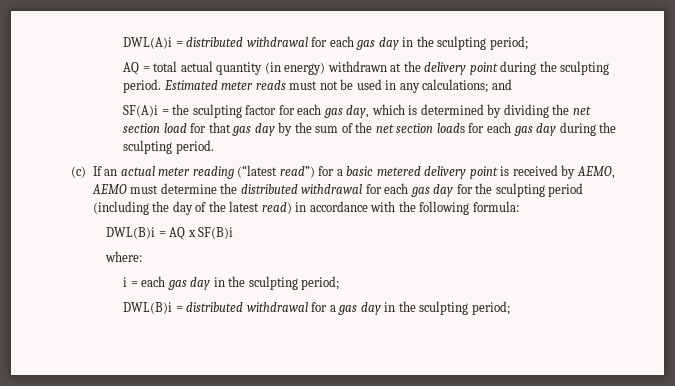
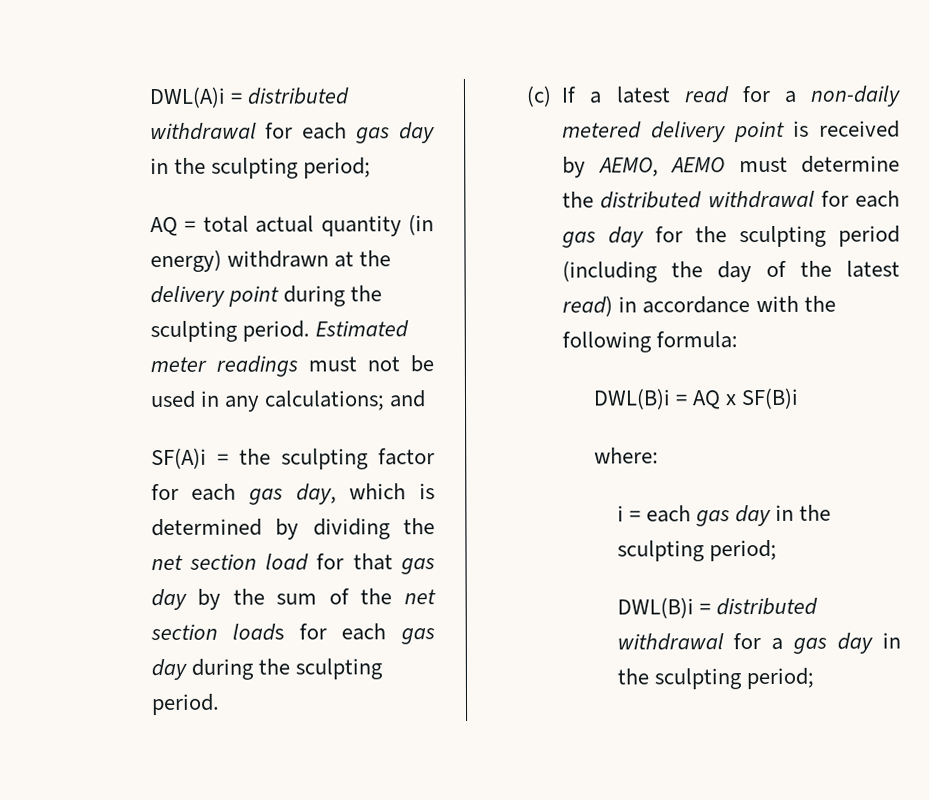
- Estimated meter reads must not be used in any calculations; and
+ Estimated meter readings must not be used in any calculations; and
- (c) If an actual meter reading (“latest read”) for a basic metered delivery point is received by AEMO, AEMO must determine the distributed withdrawal for each gas day for the sculpting period (including the day of the latest read) in accordance with the following formula:
+ (c) If a latest read for a non-daily metered delivery point is received by AEMO, AEMO must determine the distributed withdrawal for each gas day for the sculpting period (including the day of the latest read) in accordance with the following formula:

